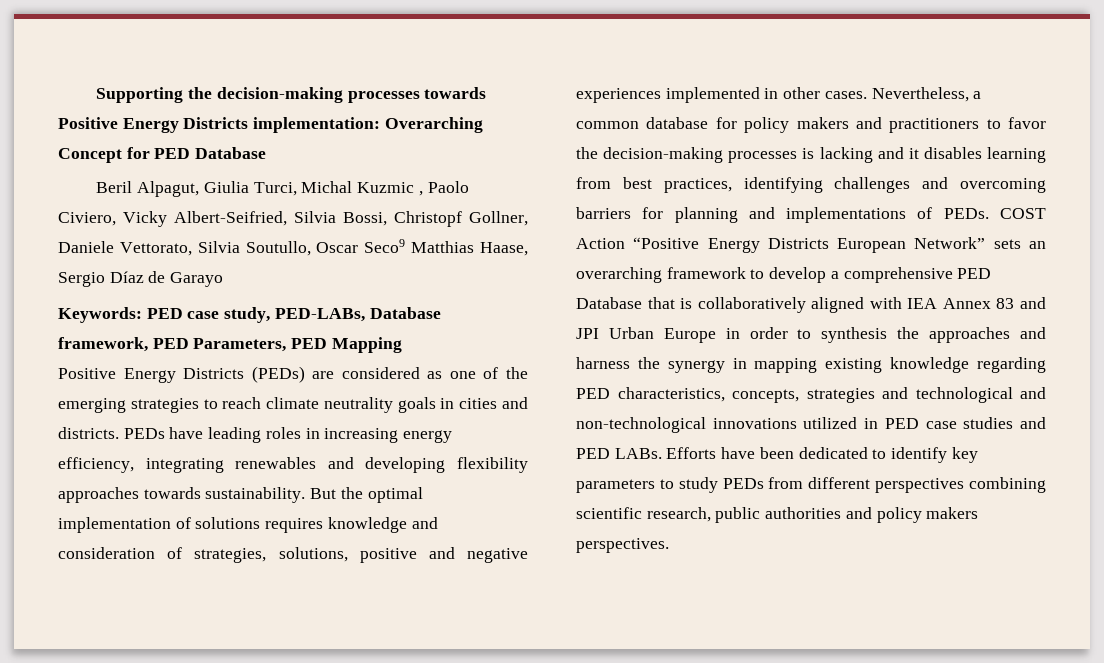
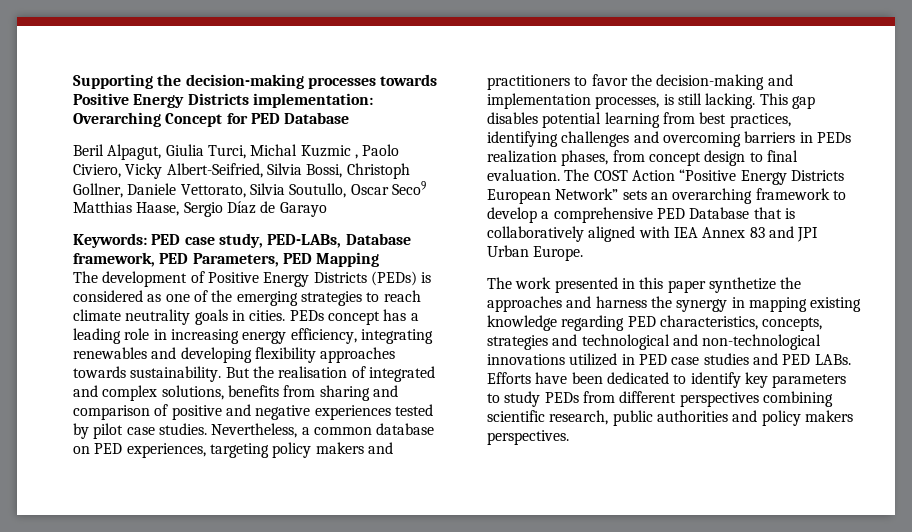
- Beril Alpagut, Giulia Turci, Michal Kuzmic , Paolo Civiero, Vicky Albert-Seifried, Silvia Bossi, Christopf Gollner, Daniele Vettorato, Silvia Soutullo, Oscar Seco9 Matthias Haase, Sergio Díaz de Garayo
+ Beril Alpagut, Giulia Turci, Michal Kuzmic , Paolo Civiero, Vicky Albert-Seifried, Silvia Bossi, Christoph Gollner, Daniele Vettorato, Silvia Soutullo, Oscar Seco9 Matthias Haase, Sergio Díaz de Garayo
- Positive Energy Districts (PEDs) are considered as one of the emerging strategies to reach climate neutrality goals in cities and districts. PEDs have leading roles in increasing energy efficiency, integrating renewables and developing flexibility approaches towards sustainability.
+ The development of Positive Energy Districts (PEDs) is considered as one of the emerging strategies to reach climate neutrality goals in cities. PEDs concept has a leading role in increasing energy efficiency, integrating renewables and developing flexibility approaches towards sustainability.
- But the optimal implementation of solutions requires knowledge and consideration of strategies, solutions, positive and negative experiences implemented in other cases. Nevertheless, a common database for policy makers and practitioners to favor the decision-making processes is lacking and it disables learning from best practices, identifying challenges and overcoming barriers for planning and implementations of PEDs. COST Action “Positive Energy Districts European Network” sets an overarching framework to develop a comprehensive PED Database that is collaboratively aligned with IEA Annex 83 and JPI Urban Europe in order to synthesis the approaches and harness the synergy in mapping existing knowledge regarding PED characteristics, concepts, strategies and technological and non-technological innovations utilized in PED case studies and PED LABs.
+ But the realisation of integrated and complex solutions, benefits from sharing and comparison of positive and negative experiences tested by pilot case studies. Nevertheless, a common database on PED experiences, targeting policy makers and practitioners to favor the decision-making and implementation processes, is still lacking. This gap disables potential learning from best practices, identifying challenges and overcoming barriers in PEDs realization phases, from concept design to final evaluation. The COST Action “Positive Energy Districts European Network” sets an overarching framework to develop a comprehensive PED Database that is collaboratively aligned with IEA Annex 83 and JPI Urban Europe.
+ The work presented in this paper synthetize the approaches and harness the synergy in mapping existing knowledge regarding PED characteristics, concepts, strategies and technological and non-technological innovations utilized in PED case studies and PED LABs.

